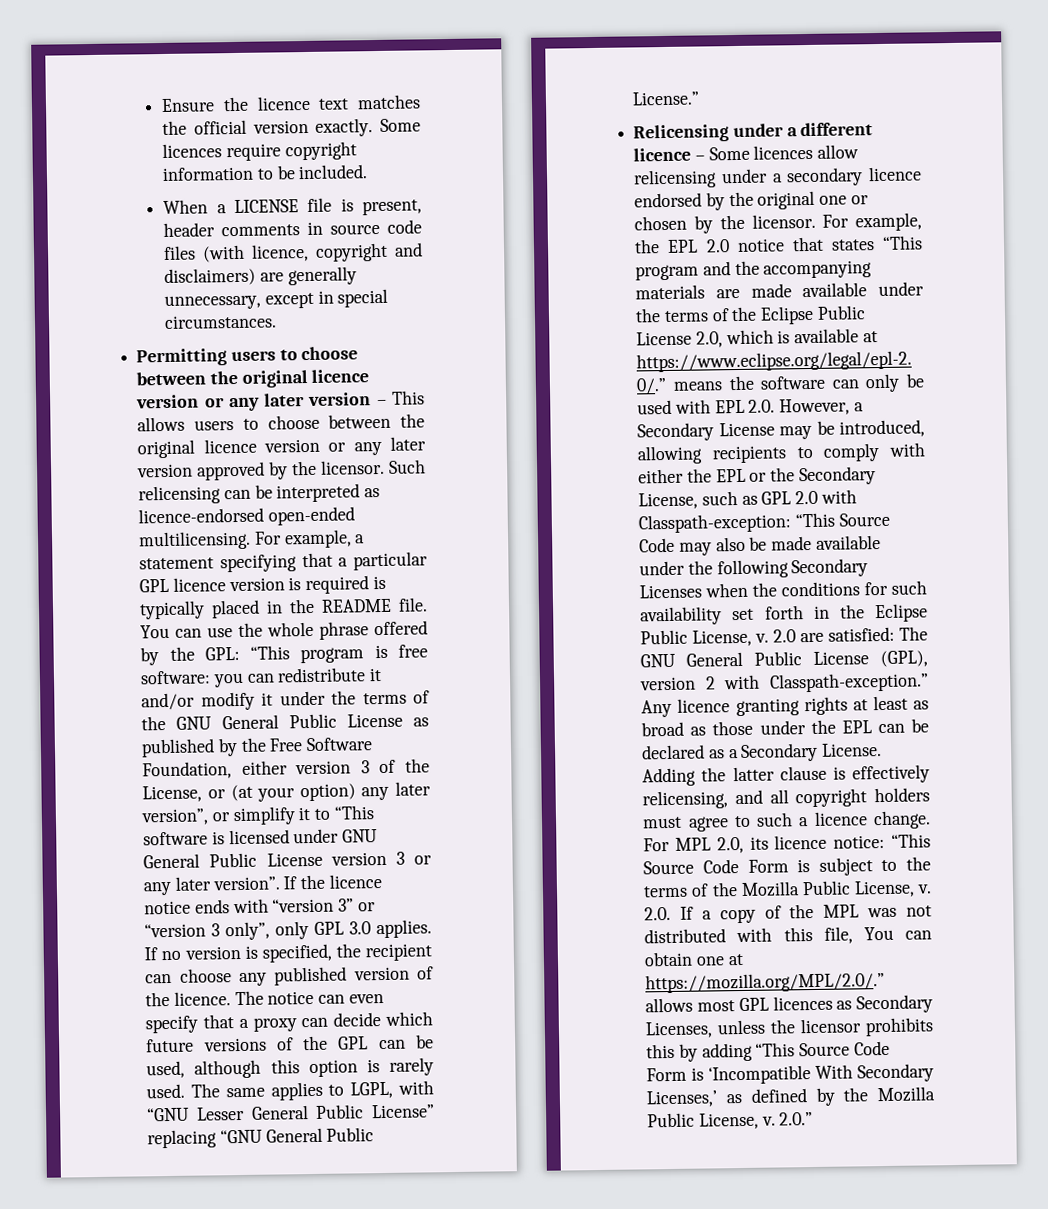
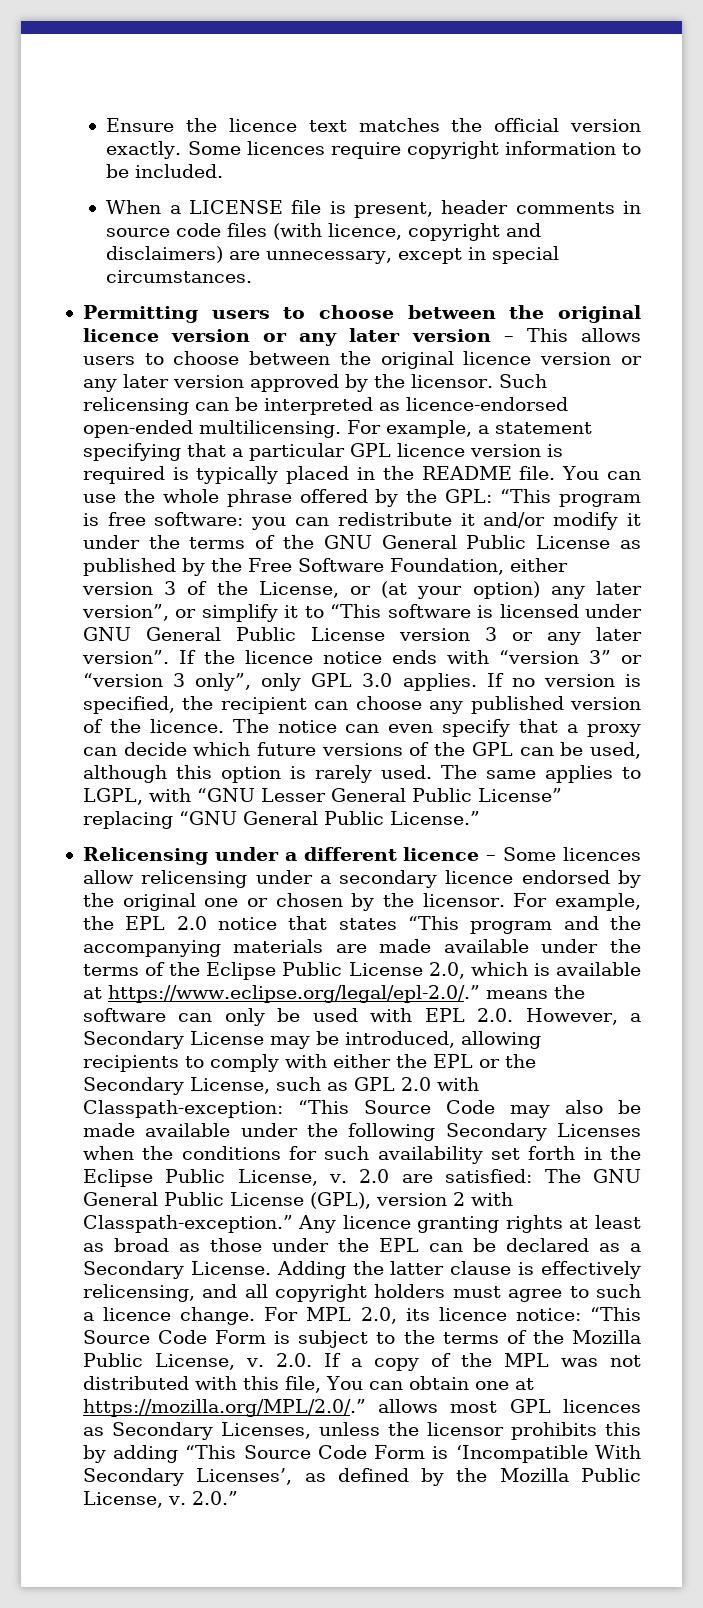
- When a LICENSE file is present, header comments in source code files (with licence, copyright and disclaimers) are generally unnecessary, except in special circumstances.
+ When a LICENSE file is present, header comments in source code files (with licence, copyright and disclaimers) are unnecessary, except in special circumstances.
- 2.0. If a copy of the MPL was not distributed with this file, You can obtain one at https://mozilla.org/MPL/2.0/.” allows most GPL licences as Secondary Licenses, unless the licensor prohibits this by adding “This Source Code Form is ‘Incompatible With Secondary Licenses,’ as defined by the Mozilla Public License, v.
+ 2.0. If a copy of the MPL was not distributed with this file, You can obtain one at https://mozilla.org/MPL/2.0/.” allows most GPL licences as Secondary Licenses, unless the licensor prohibits this by adding “This Source Code Form is ‘Incompatible With Secondary Licenses’, as defined by the Mozilla Public License, v.

